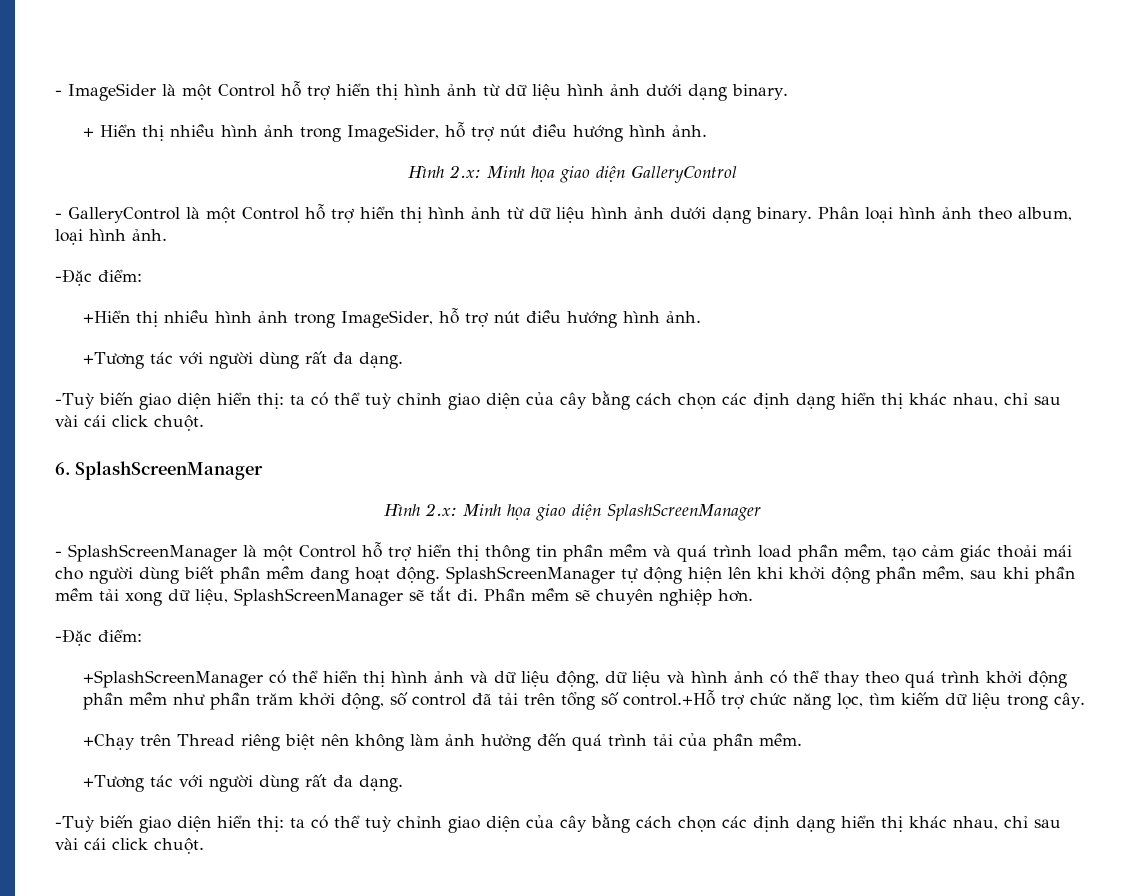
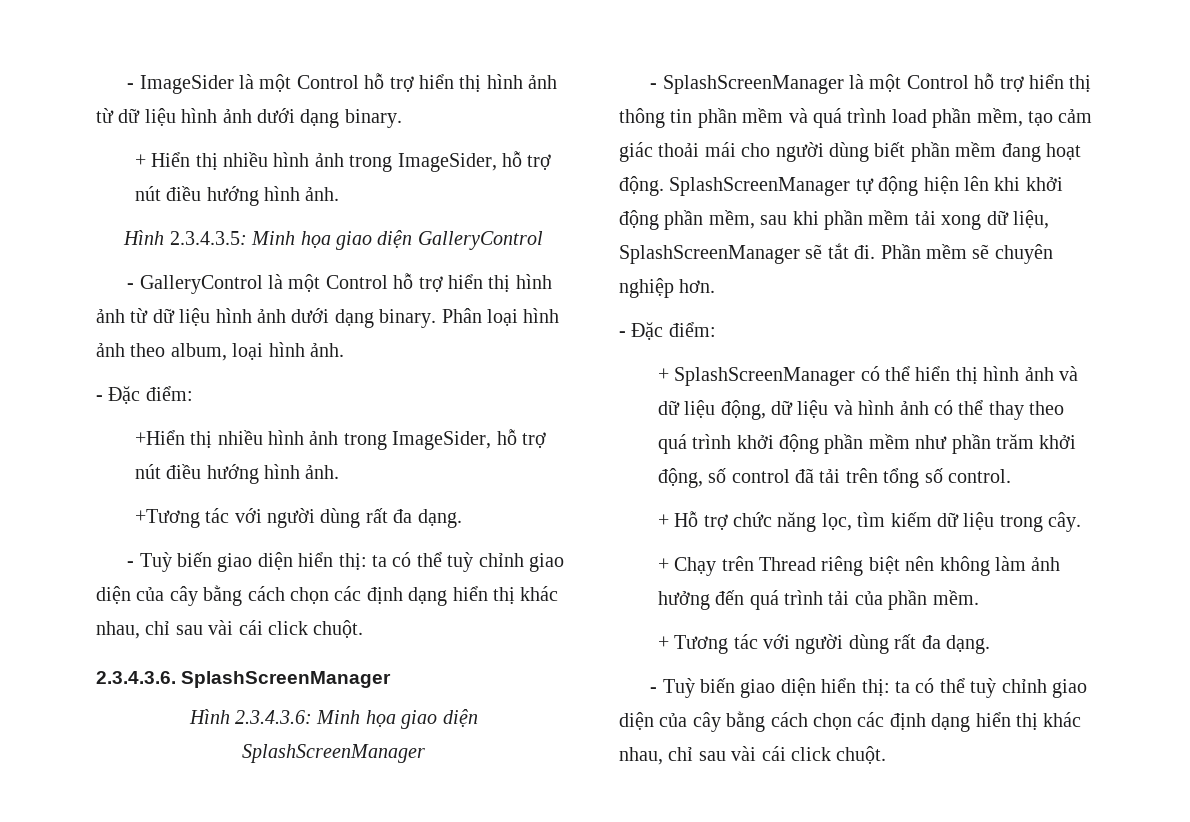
- Hình 2.x: Minh họa giao diện GalleryControl
+ Hình 2.3.4.3.5: Minh họa giao diện GalleryControl
  Phân loại hình ảnh theo album, loại hình ảnh.
- -Đặc điểm:
+ - Đặc điểm:
  +Hiển thị nhiều hình ảnh trong ImageSider, hỗ trợ nút điều hướng hình ảnh.
  +Tương tác với người dùng rất đa dạng.
- -Tuỳ biến giao diện hiển thị: ta có thể tuỳ chỉnh giao diện của cây bằng cách chọn các định dạng hiển thị khác nhau, chỉ sau vài cái click chuột.
+ - Tuỳ biến giao diện hiển thị: ta có thể tuỳ chỉnh giao diện của cây bằng cách chọn các định dạng hiển thị khác nhau, chỉ sau vài cái click chuột.
- 6. SplashScreenManager
+ 2.3.4.3.6. SplashScreenManager
- Hình 2.x: Minh họa giao diện SplashScreenManager
+ Hình 2.3.4.3.6: Minh họa giao diện SplashScreenManager
  Phần mềm sẽ chuyên nghiệp hơn.
- -Đặc điểm:
- +SplashScreenManager có thể hiển thị hình ảnh và dữ liệu động, dữ liệu và hình ảnh có thể thay theo quá trình khởi động phần mềm như phần trăm khởi động, số control đã tải trên tổng số control.+Hỗ trợ chức năng lọc, tìm kiếm dữ liệu trong cây.
+ - Đặc điểm:
+ + SplashScreenManager có thể hiển thị hình ảnh và dữ liệu động, dữ liệu và hình ảnh có thể thay theo quá trình khởi động phần mềm như phần trăm khởi động, số control đã tải trên tổng số control.
+ + Hỗ trợ chức năng lọc, tìm kiếm dữ liệu trong cây.
- +Chạy trên Thread riêng biệt nên không làm ảnh hưởng đến quá trình tải của phần mềm.
- +Tương tác với người dùng rất đa dạng.
- -Tuỳ biến giao diện hiển thị: ta có thể tuỳ chỉnh giao diện của cây bằng cách chọn các định dạng hiển thị khác nhau, chỉ sau vài cái click chuột.
+ + Chạy trên Thread riêng biệt nên không làm ảnh hưởng đến quá trình tải của phần mềm.
+ + Tương tác với người dùng rất đa dạng.
+ - Tuỳ biến giao diện hiển thị: ta có thể tuỳ chỉnh giao diện của cây bằng cách chọn các định dạng hiển thị khác nhau, chỉ sau vài cái click chuột.

